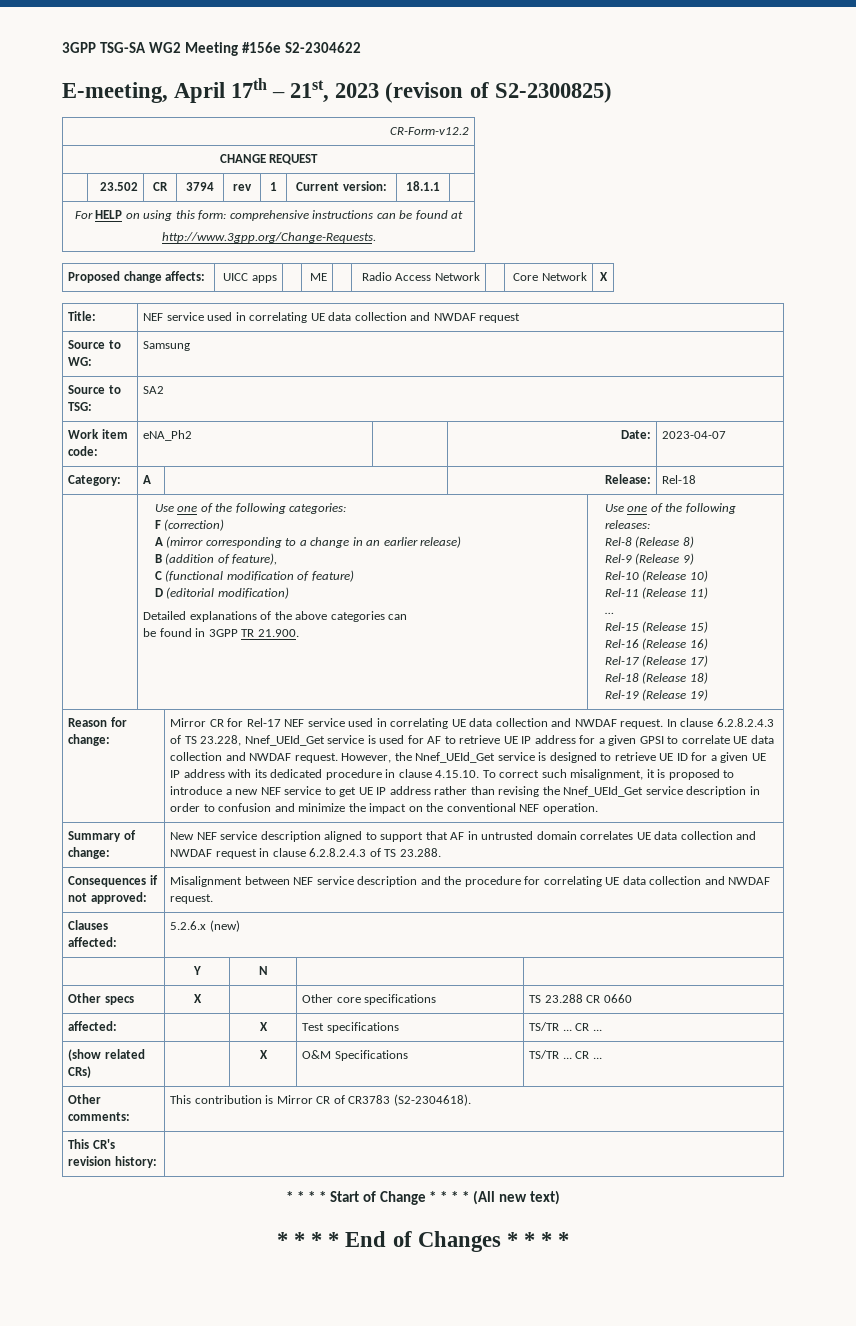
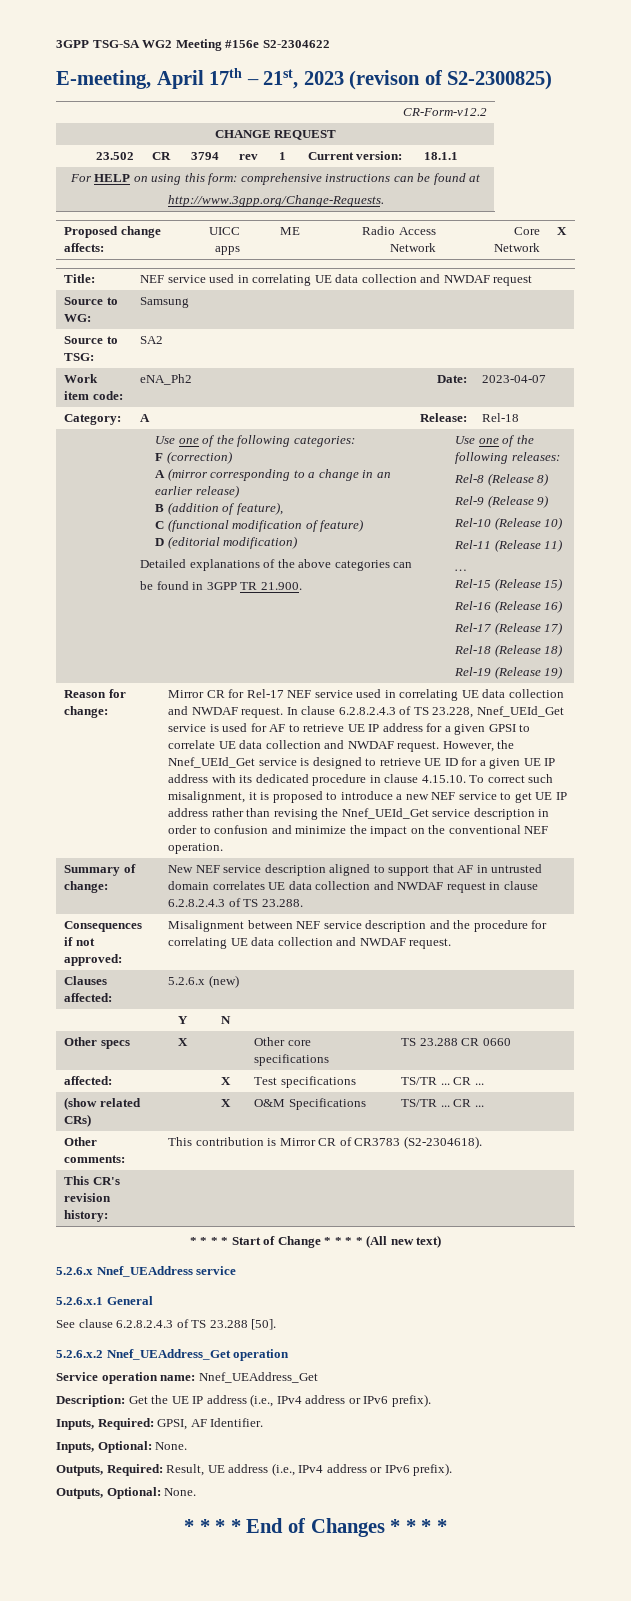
+ 5.2.6.x Nnef_UEAddress service
+ 5.2.6.x.1 General
+ See clause 6.2.8.2.4.3 of TS 23.288 [50].
+ 5.2.6.x.2 Nnef_UEAddress_Get operation
+ Service operation name: Nnef_UEAddress_Get
+ Description: Get the UE IP address (i.e., IPv4 address or IPv6 prefix).
+ Inputs, Required: GPSI, AF Identifier.
+ Inputs, Optional: None.
+ Outputs, Required: Result, UE address (i.e., IPv4 address or IPv6 prefix).
+ Outputs, Optional: None.

